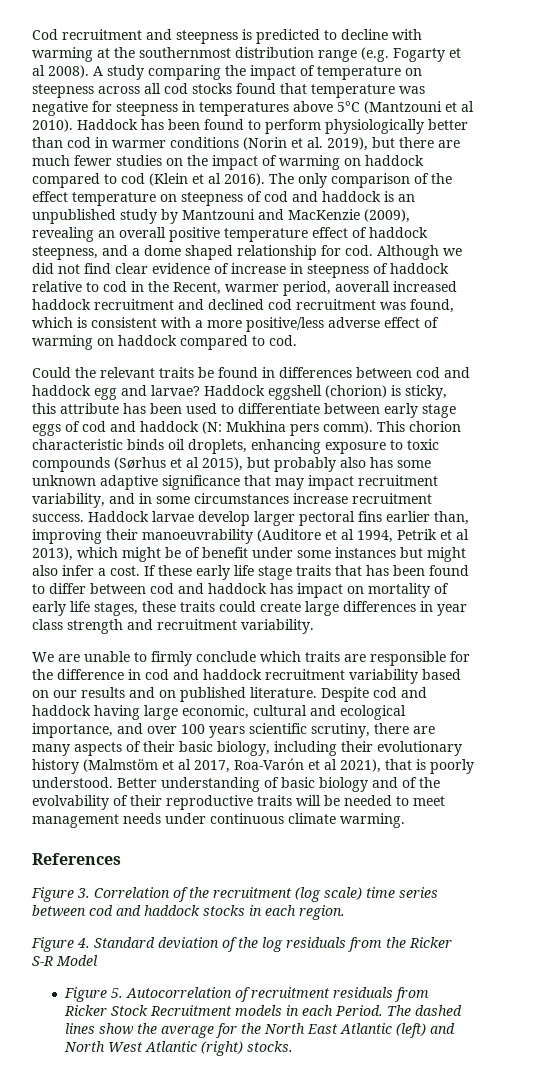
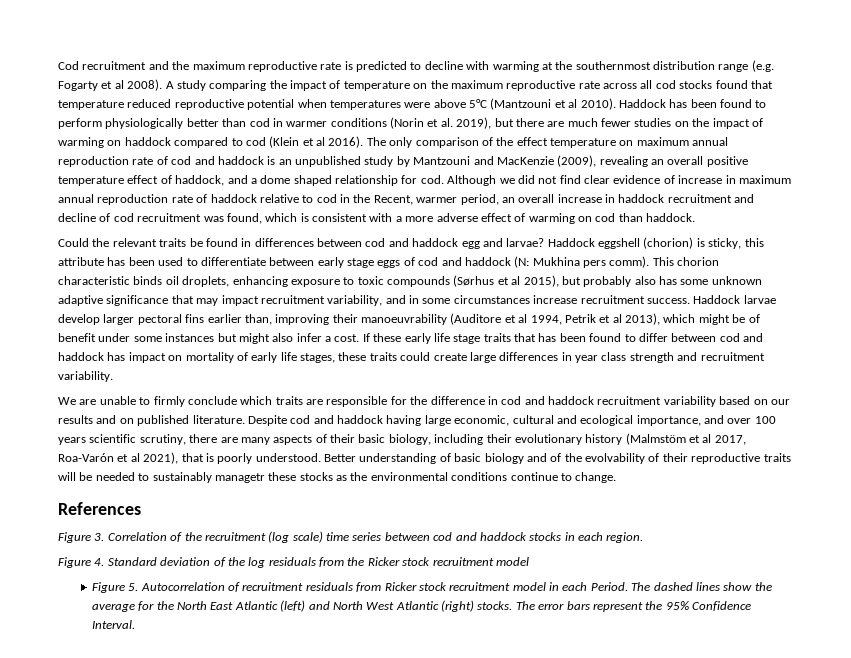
- Cod recruitment and steepness is predicted to decline with warming at the southernmost distribution range (e.g. Fogarty et al 2008).
+ Cod recruitment and the maximum reproductive rate is predicted to decline with warming at the southernmost distribution range (e.g. Fogarty et al 2008).
- A study comparing the impact of temperature on steepness across all cod stocks found that temperature was negative for steepness in temperatures above 5°C (Mantzouni et al 2010).
+ A study comparing the impact of temperature on the maximum reproductive rate across all cod stocks found that temperature reduced reproductive potential when temperatures were above 5°C (Mantzouni et al 2010).
- The only comparison of the effect temperature on steepness of cod and haddock is an unpublished study by Mantzouni and MacKenzie (2009), revealing an overall positive temperature effect of haddock steepness, and a dome shaped relationship for cod.
+ The only comparison of the effect temperature on maximum annual reproduction rate of cod and haddock is an unpublished study by Mantzouni and MacKenzie (2009), revealing an overall positive temperature effect of haddock, and a dome shaped relationship for cod.
- Although we did not find clear evidence of increase in steepness of haddock relative to cod in the Recent, warmer period, aoverall increased haddock recruitment and declined cod recruitment was found, which is consistent with a more positive/less adverse effect of warming on haddock compared to cod.
+ Although we did not find clear evidence of increase in maximum annual reproduction rate of haddock relative to cod in the Recent, warmer period, an overall increase in haddock recruitment and decline of cod recruitment was found, which is consistent with a more adverse effect of warming on cod than haddock.
- Better understanding of basic biology and of the evolvability of their reproductive traits will be needed to meet management needs under continuous climate warming.
+ Better understanding of basic biology and of the evolvability of their reproductive traits will be needed to sustainably managetr these stocks as the environmental conditions continue to change.
- Figure 4. Standard deviation of the log residuals from the Ricker S-R Model
+ Figure 4. Standard deviation of the log residuals from the Ricker stock recruitment model
- Figure 5. Autocorrelation of recruitment residuals from Ricker Stock Recruitment models in each Period.
+ Figure 5. Autocorrelation of recruitment residuals from Ricker stock recruitment model in each Period.
+ The error bars represent the 95% Confidence Interval.

